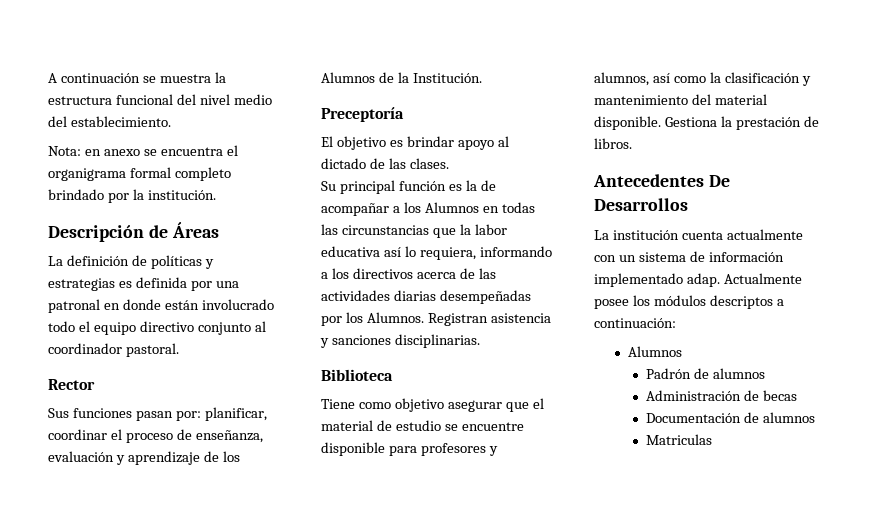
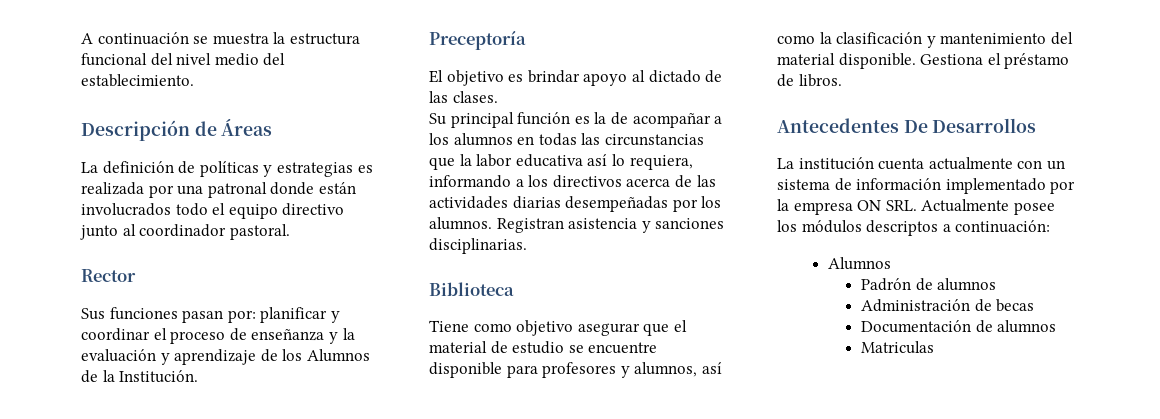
- Nota: en anexo se encuentra el organigrama formal completo brindado por la institución.
- La definición de políticas y estrategias es definida por una patronal en donde están involucrado todo el equipo directivo conjunto al coordinador pastoral.
+ La definición de políticas y estrategias es realizada por una patronal donde están involucrados todo el equipo directivo junto al coordinador pastoral.
- Sus funciones pasan por: planificar, coordinar el proceso de enseñanza, evaluación y aprendizaje de los Alumnos de la Institución.
+ Sus funciones pasan por: planificar y coordinar el proceso de enseñanza y la evaluación y aprendizaje de los Alumnos de la Institución.
- Su principal función es la de acompañar a los Alumnos en todas las circunstancias que la labor educativa así lo requiera, informando a los directivos acerca de las actividades diarias desempeñadas por los Alumnos.
+ Su principal función es la de acompañar a los alumnos en todas las circunstancias que la labor educativa así lo requiera, informando a los directivos acerca de las actividades diarias desempeñadas por los alumnos.
- Gestiona la prestación de libros.
+ Gestiona el préstamo de libros.
- La institución cuenta actualmente con un sistema de información implementado adap. Actualmente posee los módulos descriptos a continuación:
+ La institución cuenta actualmente con un sistema de información implementado por la empresa ON SRL. Actualmente posee los módulos descriptos a continuación:

